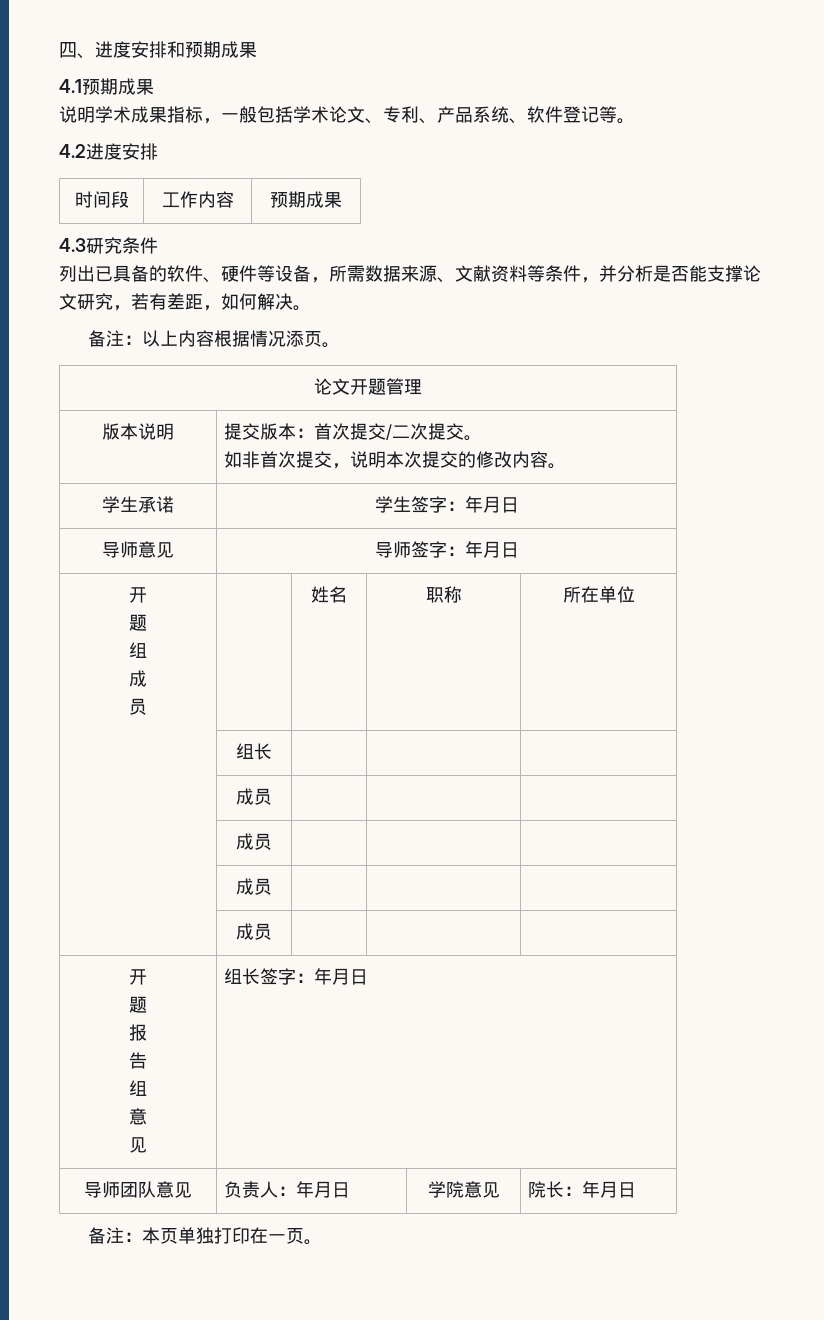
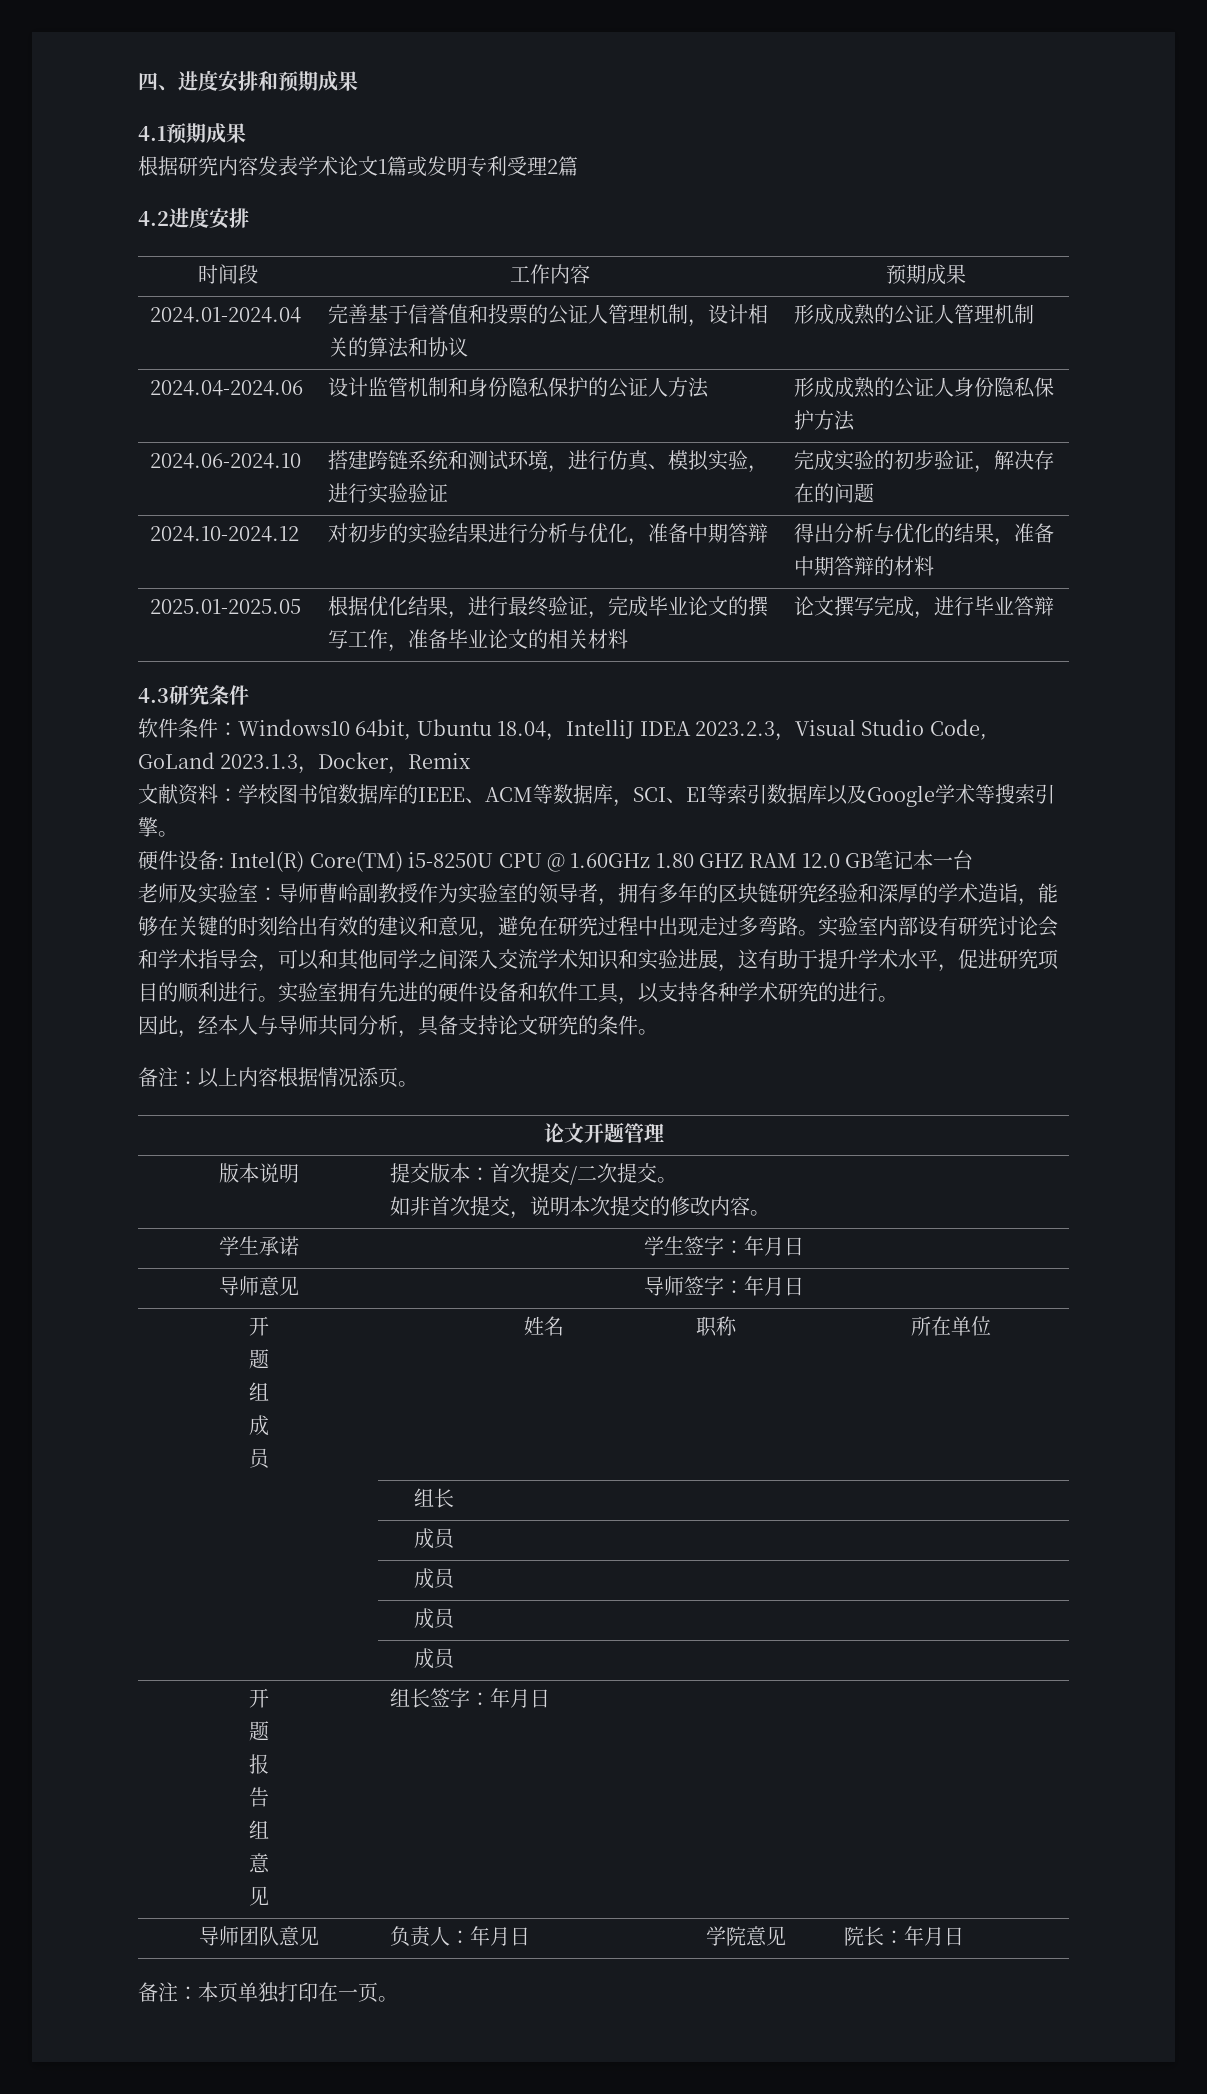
- 说明学术成果指标，一般包括学术论文、专利、产品系统、软件登记等。
+ 根据研究内容发表学术论文1篇或发明专利受理2篇
+ 2024.01-2024.04 | 完善基于信誉值和投票的公证人管理机制，设计相关的算法和协议 | 形成成熟的公证人管理机制
+ 2024.04-2024.06 | 设计监管机制和身份隐私保护的公证人方法 | 形成成熟的公证人身份隐私保护方法
+ 2024.06-2024.10 | 搭建跨链系统和测试环境，进行仿真、模拟实验，进行实验验证 | 完成实验的初步验证，解决存在的问题
+ 2024.10-2024.12 | 对初步的实验结果进行分析与优化，准备中期答辩 | 得出分析与优化的结果，准备中期答辩的材料
+ 2025.01-2025.05 | 根据优化结果，进行最终验证，完成毕业论文的撰写工作，准备毕业论文的相关材料 | 论文撰写完成，进行毕业答辩
  4.3研究条件
- 列出已具备的软件、硬件等设备，所需数据来源、文献资料等条件，并分析是否能支撑论文研究，若有差距，如何解决。
+ 软件条件：Windows10 64bit, Ubuntu 18.04，IntelliJ IDEA 2023.2.3，Visual Studio Code, GoLand 2023.1.3，Docker，Remix
+ 文献资料：学校图书馆数据库的IEEE、ACM等数据库，SCI、EI等索引数据库以及Google学术等搜索引擎。
+ 硬件设备: Intel(R) Core(TM) i5-8250U CPU @ 1.60GHz 1.80 GHZ RAM 12.0 GB笔记本一台
+ 老师及实验室：导师曹岭副教授作为实验室的领导者，拥有多年的区块链研究经验和深厚的学术造诣，能够在关键的时刻给出有效的建议和意见，避免在研究过程中出现走过多弯路。实验室内部设有研究讨论会和学术指导会，可以和其他同学之间深入交流学术知识和实验进展，这有助于提升学术水平，促进研究项目的顺利进行。实验室拥有先进的硬件设备和软件工具，以支持各种学术研究的进行。
+ 因此，经本人与导师共同分析，具备支持论文研究的条件。

